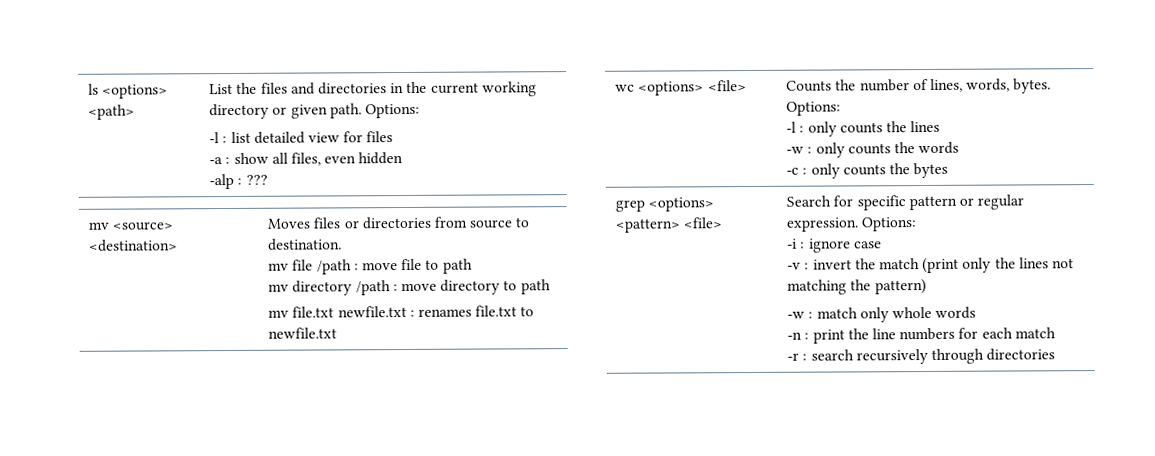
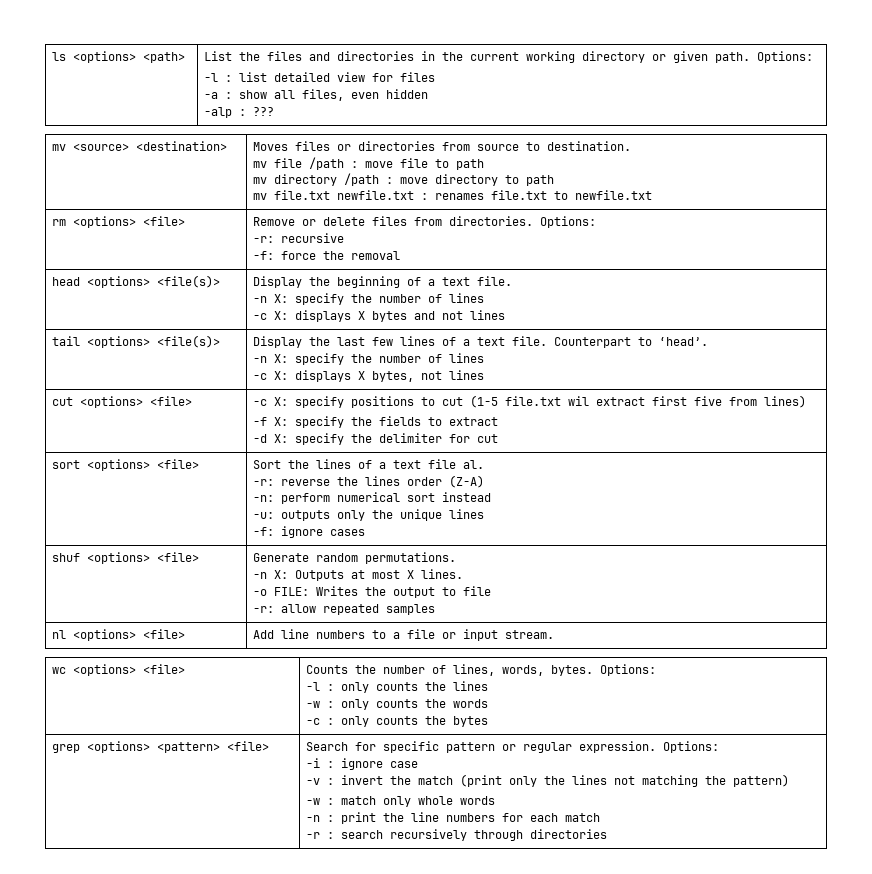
+ rm <options> <file> | Remove or delete files from directories. Options:
+ -r: recursive
+ -f: force the removal
+ head <options> <file(s)> | Display the beginning of a text file.
+ -n X: specify the number of lines
+ -c X: displays X bytes and not lines
+ tail <options> <file(s)> | Display the last few lines of a text file. Counterpart to ‘head’.
+ -n X: specify the number of lines
+ -c X: displays X bytes, not lines
+ cut <options> <file> | -c X: specify positions to cut (1-5 file.txt wil extract first five from lines)
+ -f X: specify the fields to extract
+ -d X: specify the delimiter for cut
+ sort <options> <file> | Sort the lines of a text file al.
+ -r: reverse the lines order (Z-A)
+ -n: perform numerical sort instead
+ -u: outputs only the unique lines
+ -f: ignore cases
+ shuf <options> <file> | Generate random permutations.
+ -n X: Outputs at most X lines.
+ -o FILE: Writes the output to file
+ -r: allow repeated samples
+ nl <options> <file> | Add line numbers to a file or input stream.

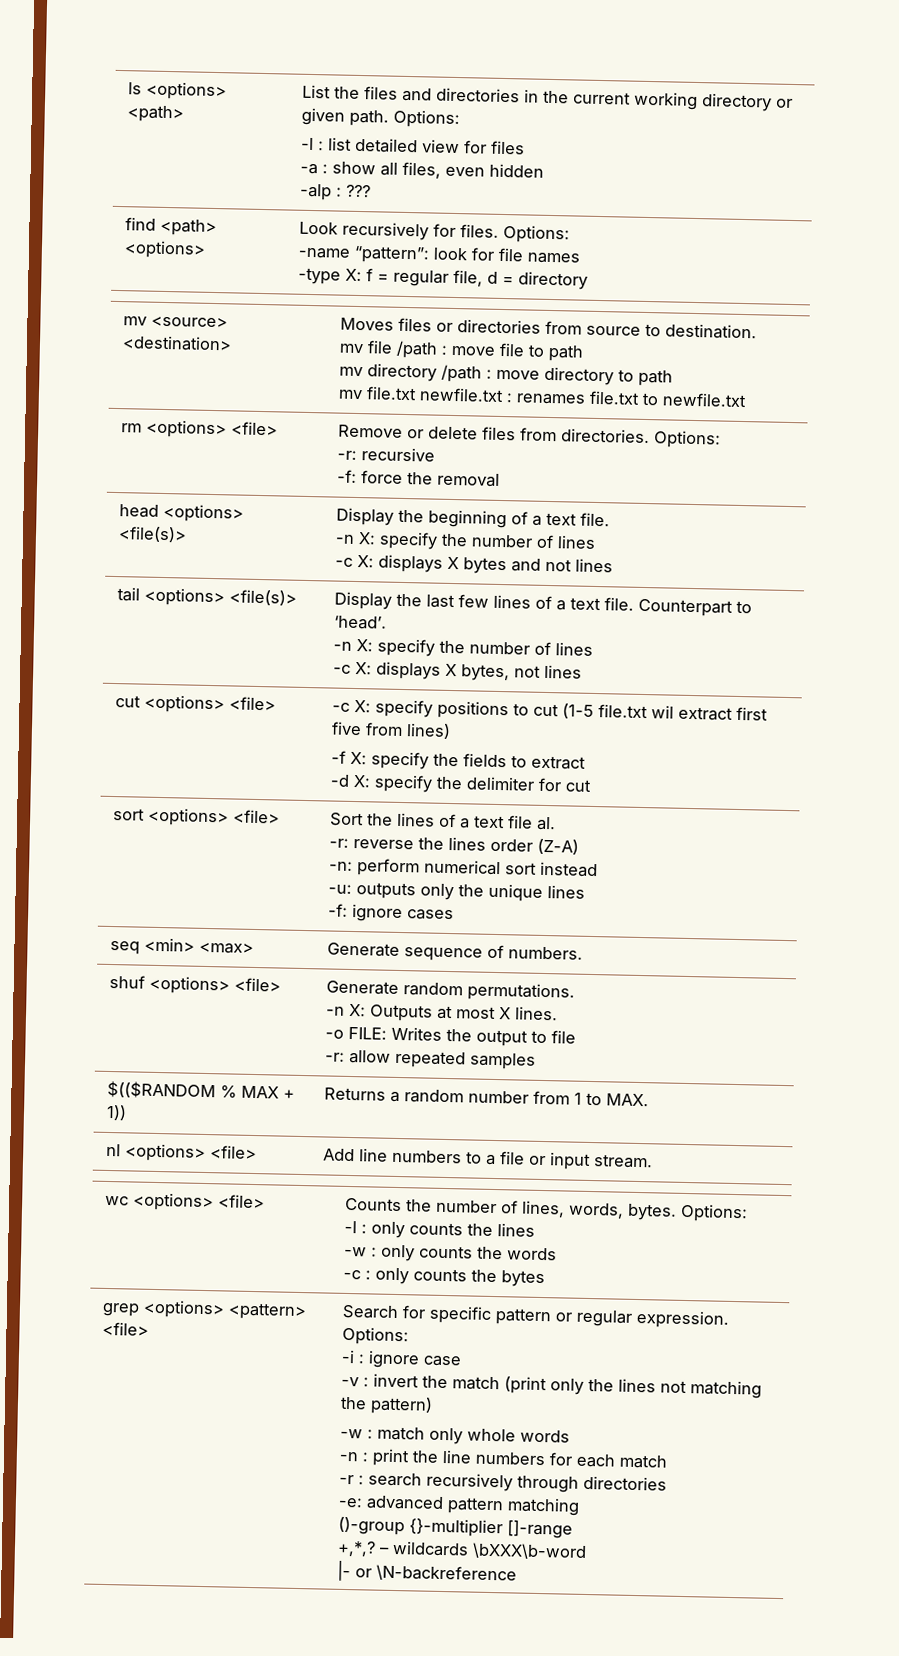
+ find <path> <options> | Look recursively for files. Options:
+ -name “pattern”: look for file names
+ -type X: f = regular file, d = directory
+ seq <min> <max> | Generate sequence of numbers.
+ $(($RANDOM % MAX + 1)) | Returns a random number from 1 to MAX.
+ -e: advanced pattern matching
+ ()-group {}-multiplier []-range
+ +,*,? – wildcards \bXXX\b-word
+ |- or \N-backreference

